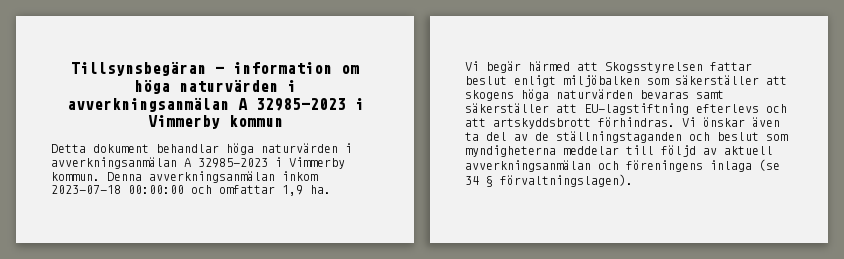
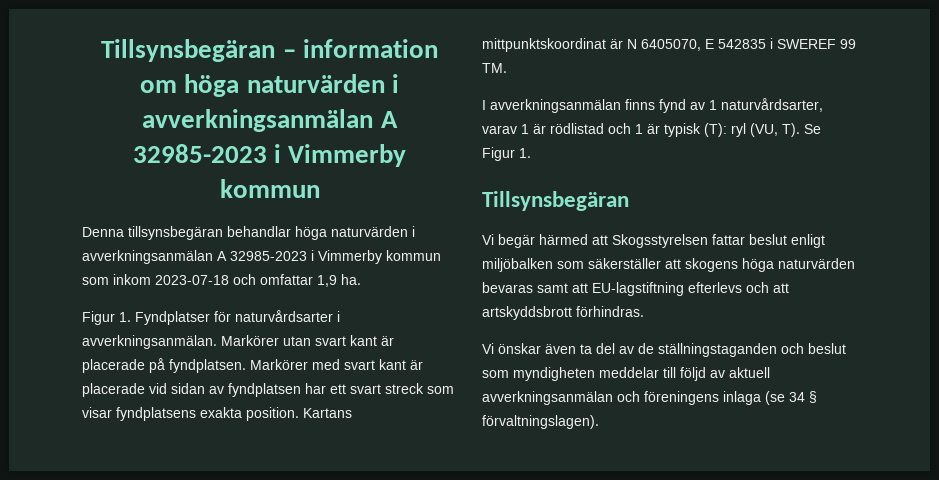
- Detta dokument behandlar höga naturvärden i avverkningsanmälan A 32985-2023 i Vimmerby kommun. Denna avverkningsanmälan inkom 2023-07-18 00:00:00 och omfattar 1,9 ha.
+ Denna tillsynsbegäran behandlar höga naturvärden i avverkningsanmälan A 32985-2023 i Vimmerby kommun som inkom 2023-07-18 och omfattar 1,9 ha.
+ Figur 1. Fyndplatser för naturvårdsarter i avverkningsanmälan. Markörer utan svart kant är placerade på fyndplatsen. Markörer med svart kant är placerade vid sidan av fyndplatsen har ett svart streck som visar fyndplatsens exakta position. Kartans mittpunktskoordinat är N 6405070, E 542835 i SWEREF 99 TM.
+ I avverkningsanmälan finns fynd av 1 naturvårdsarter, varav 1 är rödlistad och 1 är typisk (T): ryl (VU, T). Se Figur 1.
+ Tillsynsbegäran
- Vi begär härmed att Skogsstyrelsen fattar beslut enligt miljöbalken som säkerställer att skogens höga naturvärden bevaras samt säkerställer att EU-lagstiftning efterlevs och att artskyddsbrott förhindras. Vi önskar även ta del av de ställningstaganden och beslut som myndigheterna meddelar till följd av aktuell avverkningsanmälan och föreningens inlaga (se 34 § förvaltningslagen).
+ Vi begär härmed att Skogsstyrelsen fattar beslut enligt miljöbalken som säkerställer att skogens höga naturvärden bevaras samt att EU-lagstiftning efterlevs och att artskyddsbrott förhindras.
+ Vi önskar även ta del av de ställningstaganden och beslut som myndigheten meddelar till följd av aktuell avverkningsanmälan och föreningens inlaga (se 34 § förvaltningslagen).

